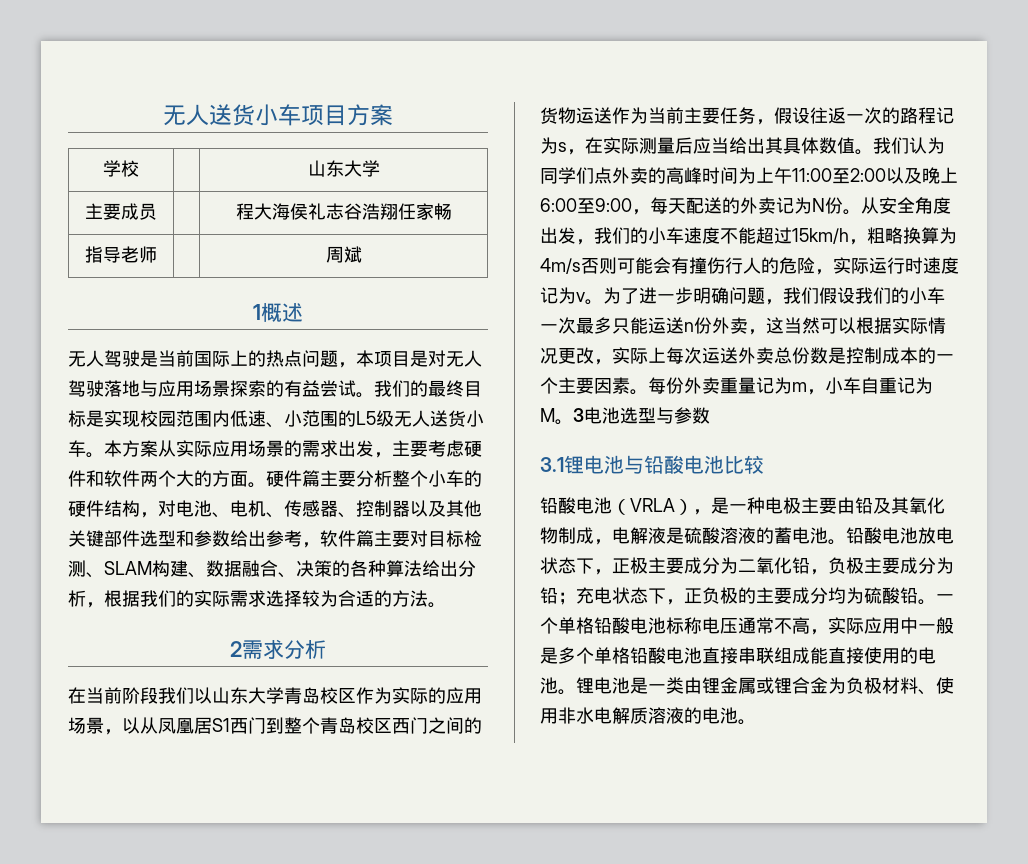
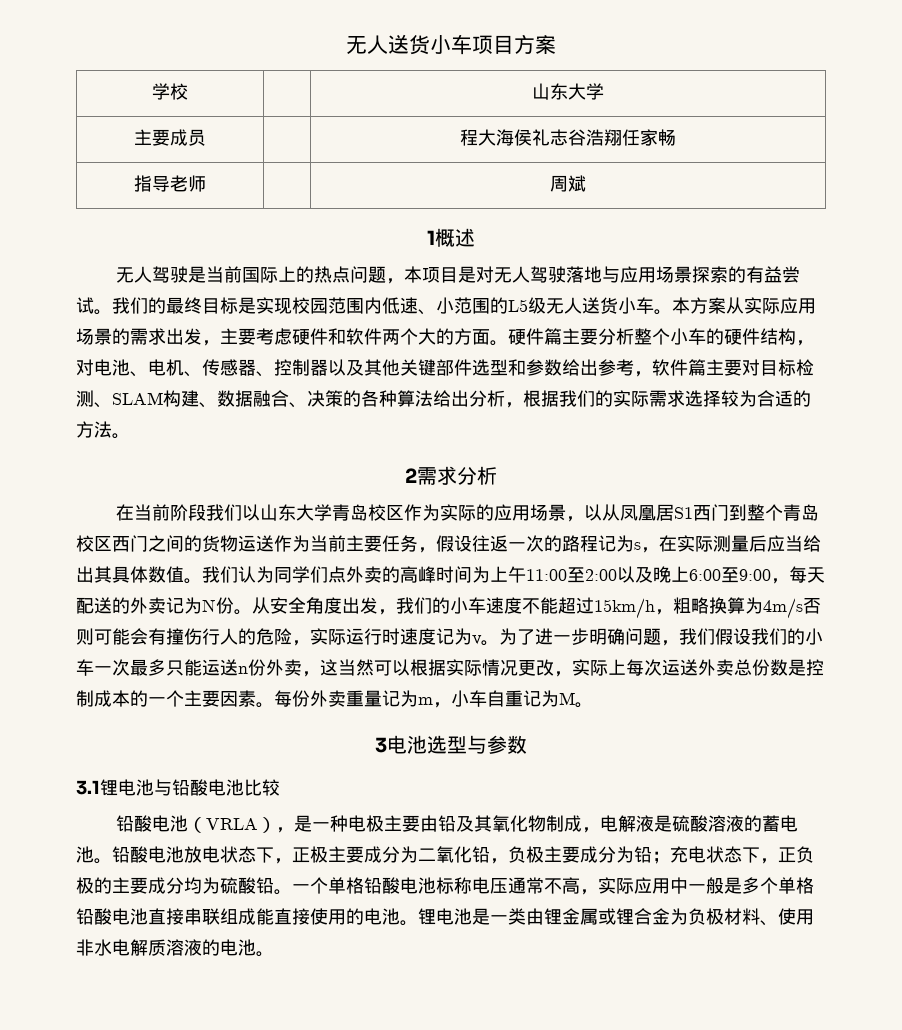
- 每份外卖重量记为m，小车自重记为M。3电池选型与参数
+ 每份外卖重量记为m，小车自重记为M。
+ 3电池选型与参数

